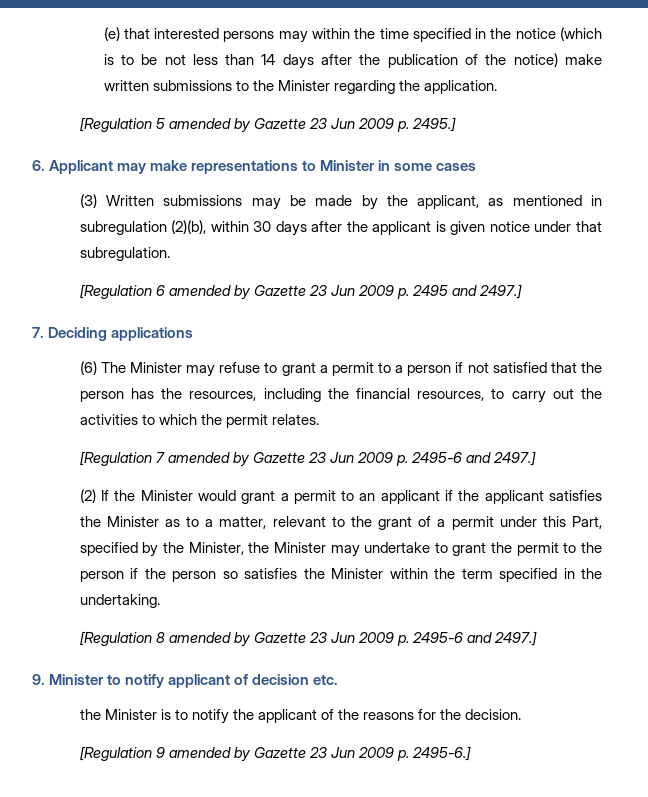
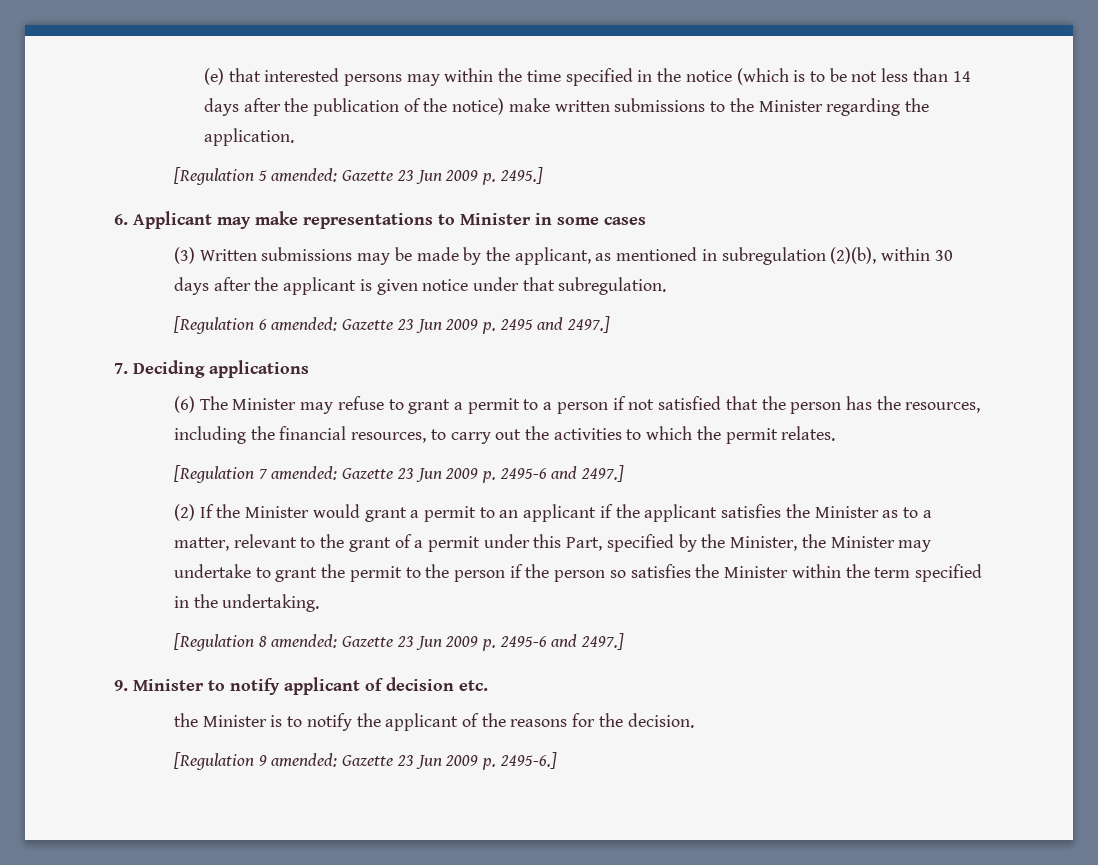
- [Regulation 5 amended by Gazette 23 Jun 2009 p. 2495.]
+ [Regulation 5 amended: Gazette 23 Jun 2009 p. 2495.]
- [Regulation 6 amended by Gazette 23 Jun 2009 p. 2495 and 2497.]
+ [Regulation 6 amended: Gazette 23 Jun 2009 p. 2495 and 2497.]
- [Regulation 7 amended by Gazette 23 Jun 2009 p. 2495-6 and 2497.]
+ [Regulation 7 amended: Gazette 23 Jun 2009 p. 2495-6 and 2497.]
- [Regulation 8 amended by Gazette 23 Jun 2009 p. 2495-6 and 2497.]
+ [Regulation 8 amended: Gazette 23 Jun 2009 p. 2495-6 and 2497.]
- [Regulation 9 amended by Gazette 23 Jun 2009 p. 2495-6.]
+ [Regulation 9 amended: Gazette 23 Jun 2009 p. 2495-6.]

